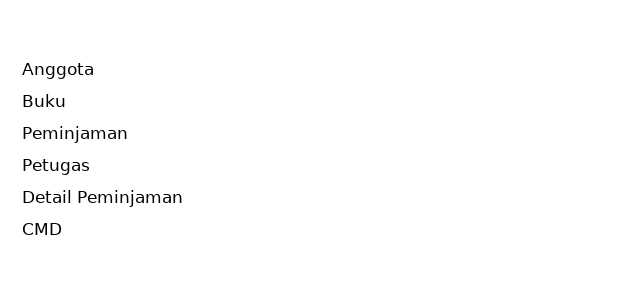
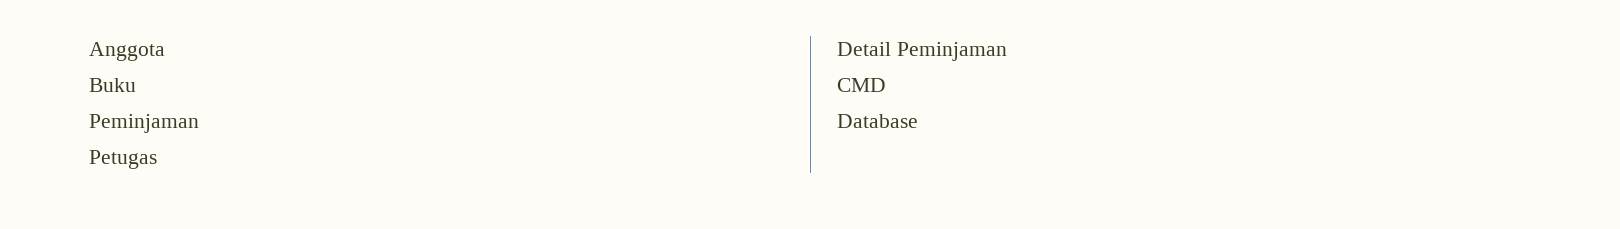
+ Database

